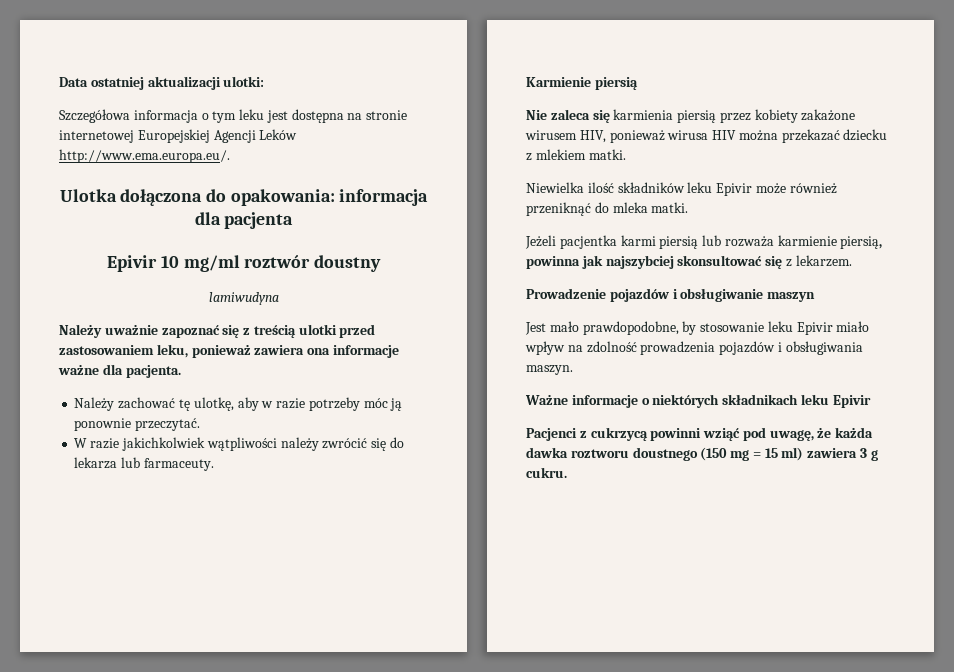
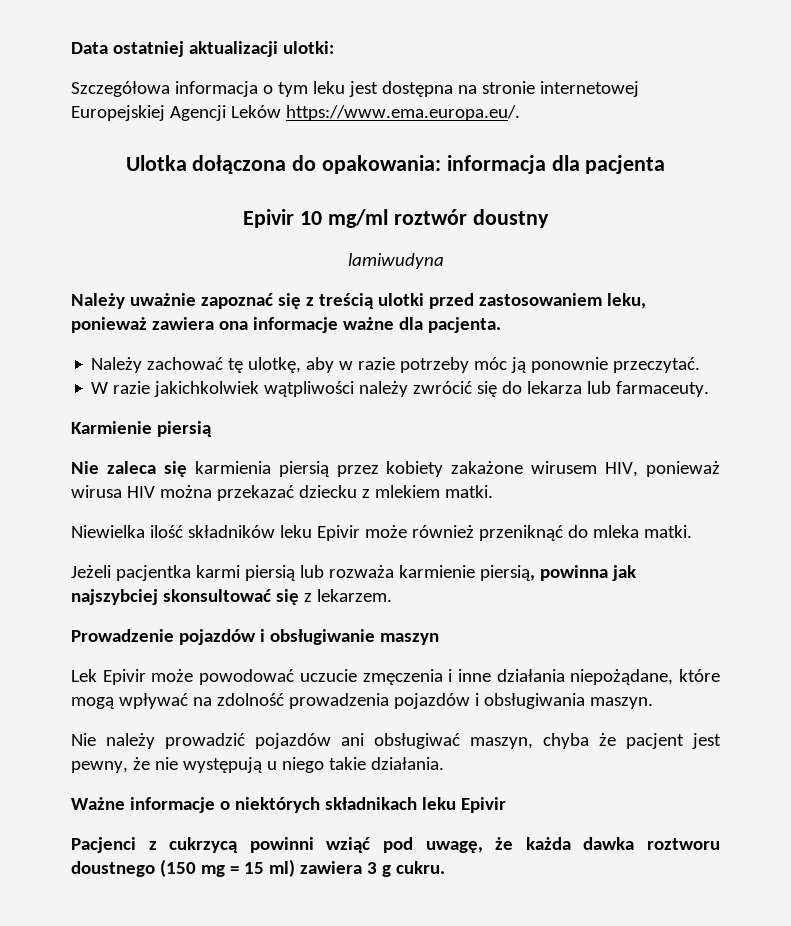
- Szczegółowa informacja o tym leku jest dostępna na stronie internetowej Europejskiej Agencji Leków http://www.ema.europa.eu/.
+ Szczegółowa informacja o tym leku jest dostępna na stronie internetowej Europejskiej Agencji Leków https://www.ema.europa.eu/.
- Jest mało prawdopodobne, by stosowanie leku Epivir miało wpływ na zdolność prowadzenia pojazdów i obsługiwania maszyn.
+ Lek Epivir może powodować uczucie zmęczenia i inne działania niepożądane, które mogą wpływać na zdolność prowadzenia pojazdów i obsługiwania maszyn.
+ Nie należy prowadzić pojazdów ani obsługiwać maszyn, chyba że pacjent jest pewny, że nie występują u niego takie działania.

